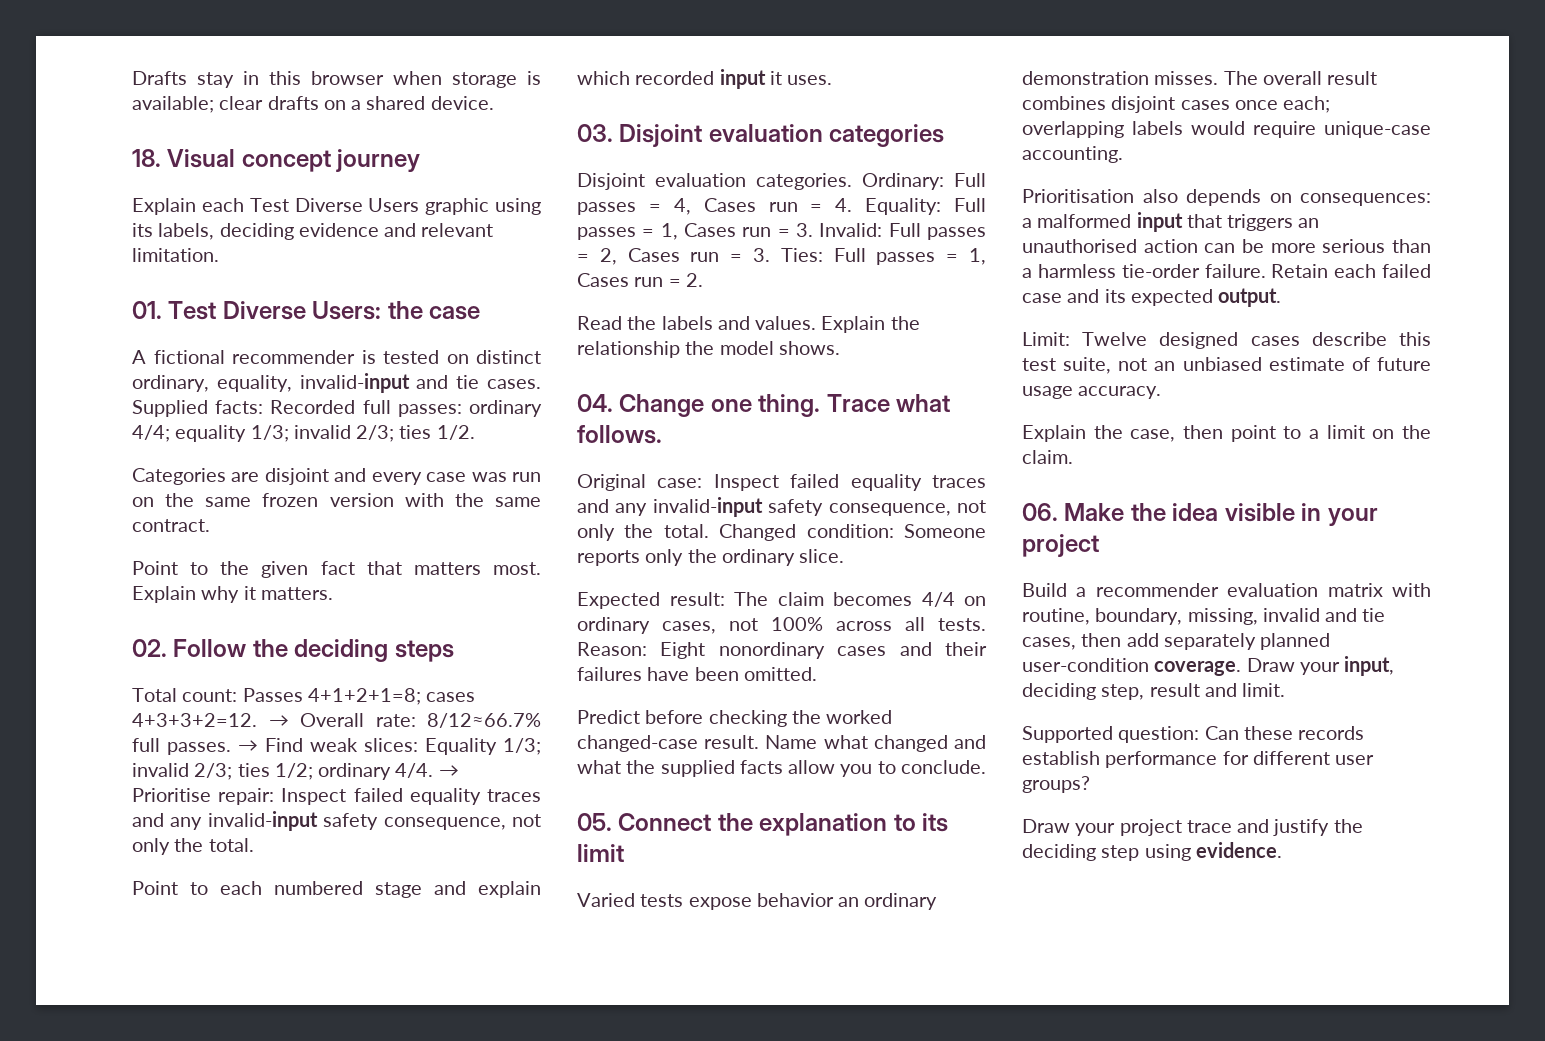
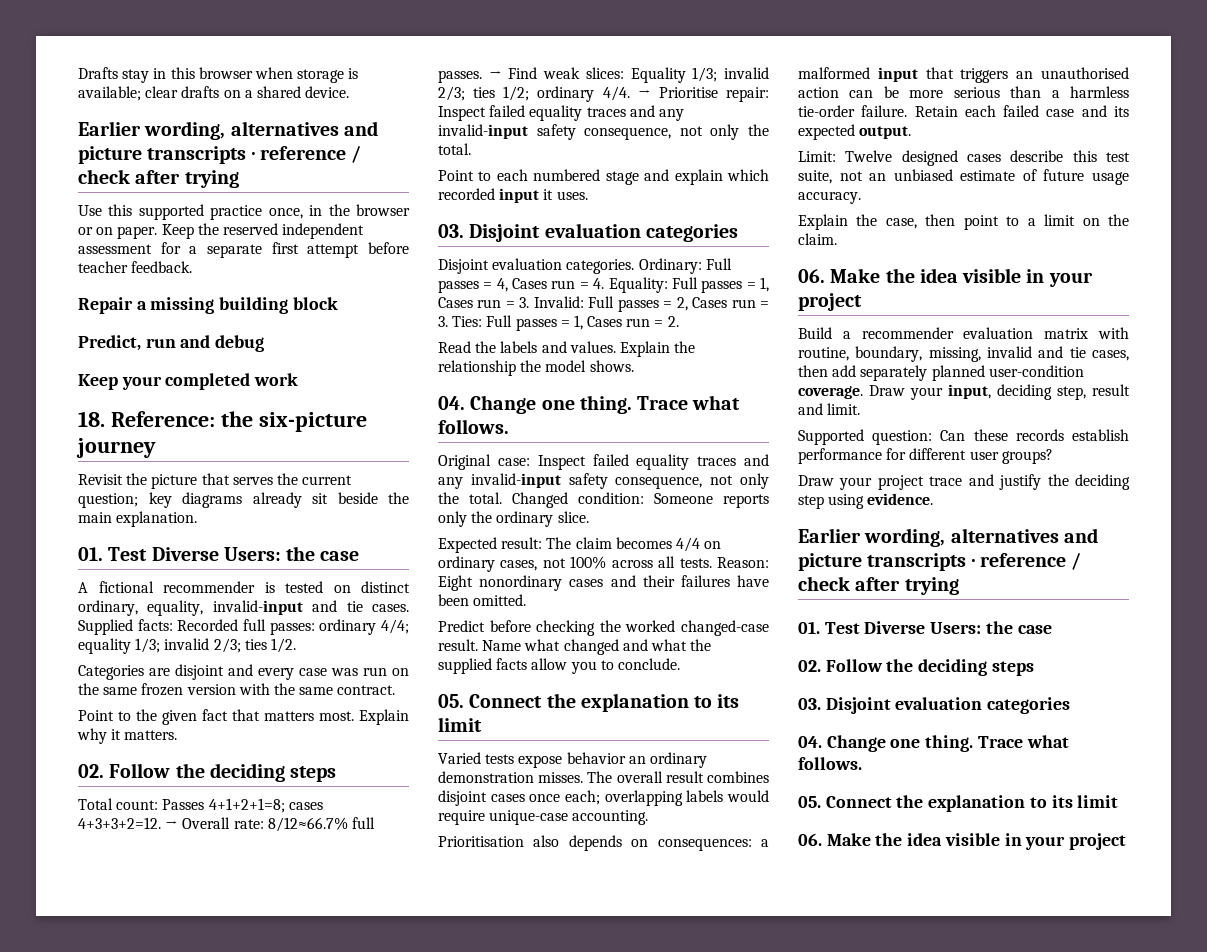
  Drafts stay in this browser when storage is available; clear drafts on a shared device.
- 18. Visual concept journey
- Explain each Test Diverse Users graphic using its labels, deciding evidence and relevant limitation.
+ Earlier wording, alternatives and picture transcripts · reference / check after trying
+ Use this supported practice once, in the browser or on paper. Keep the reserved independent assessment for a separate first attempt before teacher feedback.
+ Repair a missing building block
+ Predict, run and debug
+ Keep your completed work
+ 18. Reference: the six-picture journey
+ Revisit the picture that serves the current question; key diagrams already sit beside the main explanation.
  Draw your project trace and justify the deciding step using evidence.
+ Earlier wording, alternatives and picture transcripts · reference / check after trying
+ 01. Test Diverse Users: the case
+ 02. Follow the deciding steps
+ 03. Disjoint evaluation categories
+ 04. Change one thing. Trace what follows.
+ 05. Connect the explanation to its limit
+ 06. Make the idea visible in your project

